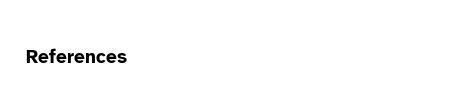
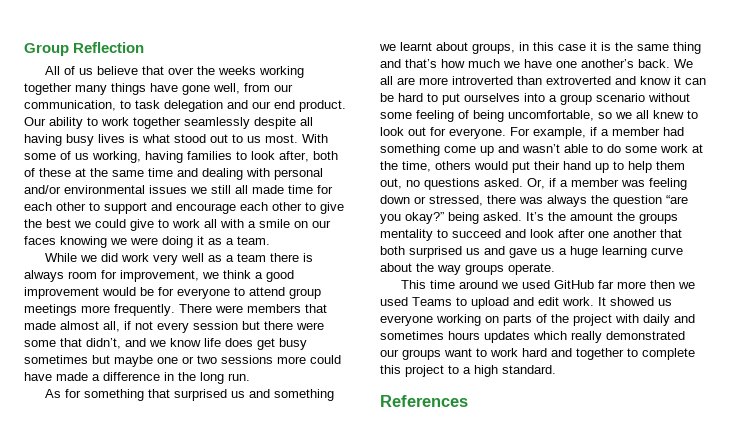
+ Group Reflection
+ All of us believe that over the weeks working together many things have gone well, from our communication, to task delegation and our end product. Our ability to work together seamlessly despite all having busy lives is what stood out to us most. With some of us working, having families to look after, both of these at the same time and dealing with personal and/or environmental issues we still all made time for each other to support and encourage each other to give the best we could give to work all with a smile on our faces knowing we were doing it as a team.
+ While we did work very well as a team there is always room for improvement, we think a good improvement would be for everyone to attend group meetings more frequently. There were members that made almost all, if not every session but there were some that didn’t, and we know life does get busy sometimes but maybe one or two sessions more could have made a difference in the long run.
+ As for something that surprised us and something we learnt about groups, in this case it is the same thing and that’s how much we have one another’s back. We all are more introverted than extroverted and know it can be hard to put ourselves into a group scenario without some feeling of being uncomfortable, so we all knew to look out for everyone. For example, if a member had something come up and wasn’t able to do some work at the time, others would put their hand up to help them out, no questions asked. Or, if a member was feeling down or stressed, there was always the question “are you okay?” being asked. It’s the amount the groups mentality to succeed and look after one another that both surprised us and gave us a huge learning curve about the way groups operate.
+ This time around we used GitHub far more then we used Teams to upload and edit work. It showed us everyone working on parts of the project with daily and sometimes hours updates which really demonstrated our groups want to work hard and together to complete this project to a high standard.

